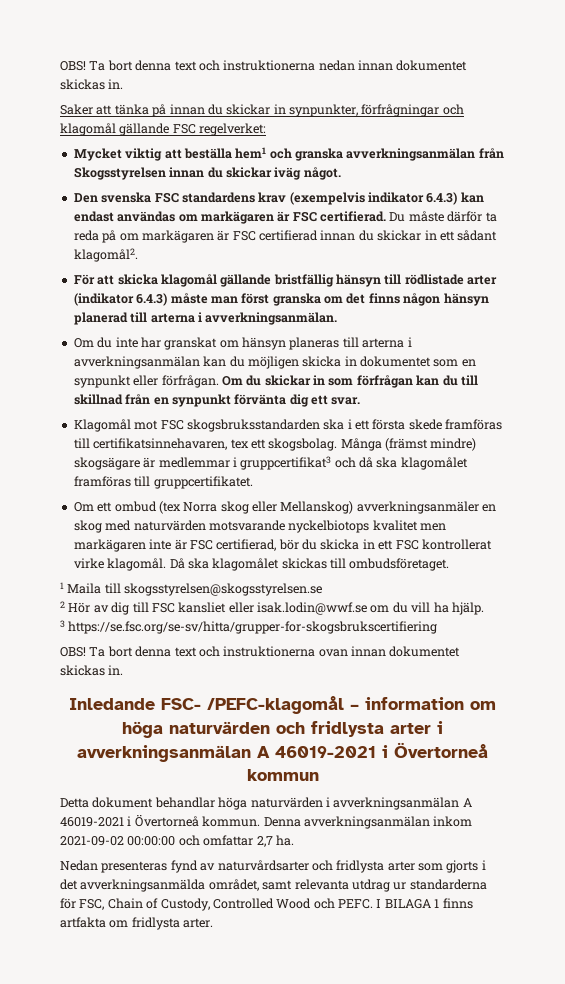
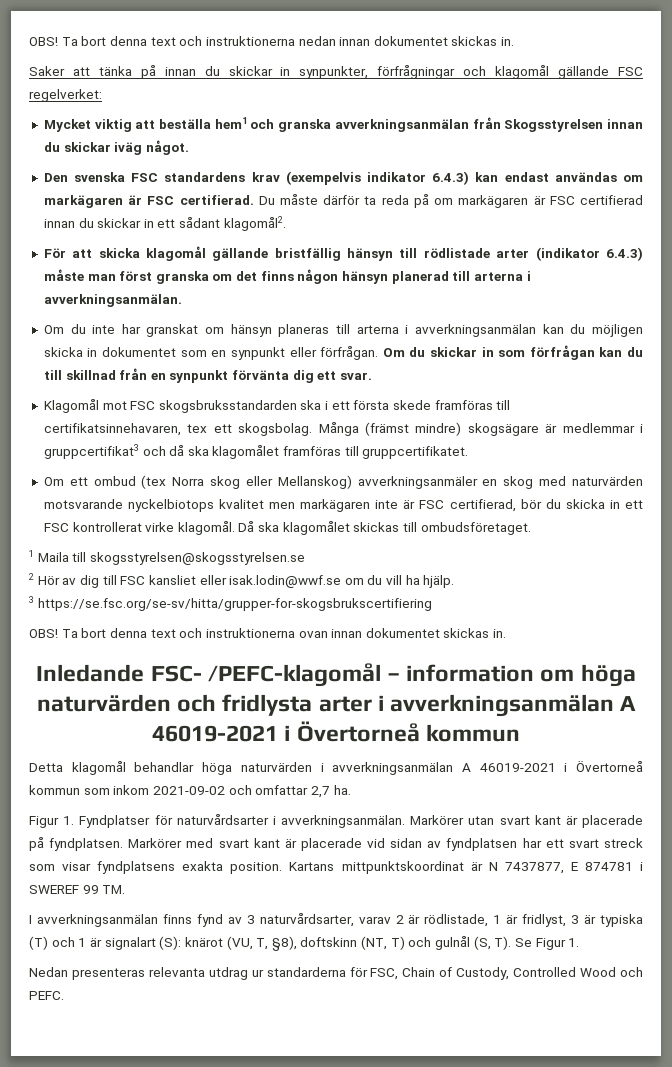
- Detta dokument behandlar höga naturvärden i avverkningsanmälan A 46019-2021 i Övertorneå kommun. Denna avverkningsanmälan inkom 2021-09-02 00:00:00 och omfattar 2,7 ha.
+ Detta klagomål behandlar höga naturvärden i avverkningsanmälan A 46019-2021 i Övertorneå kommun som inkom 2021-09-02 och omfattar 2,7 ha.
- Nedan presenteras fynd av naturvårdsarter och fridlysta arter som gjorts i det avverkningsanmälda området, samt relevanta utdrag ur standarderna för FSC, Chain of Custody, Controlled Wood och PEFC. I BILAGA 1 finns artfakta om fridlysta arter.
+ Figur 1. Fyndplatser för naturvårdsarter i avverkningsanmälan. Markörer utan svart kant är placerade på fyndplatsen. Markörer med svart kant är placerade vid sidan av fyndplatsen har ett svart streck som visar fyndplatsens exakta position. Kartans mittpunktskoordinat är N 7437877, E 874781 i SWEREF 99 TM.
+ I avverkningsanmälan finns fynd av 3 naturvårdsarter, varav 2 är rödlistade, 1 är fridlyst, 3 är typiska (T) och 1 är signalart (S): knärot (VU, T, §8), doftskinn (NT, T) och gulnål (S, T). Se Figur 1.
+ Nedan presenteras relevanta utdrag ur standarderna för FSC, Chain of Custody, Controlled Wood och PEFC.

